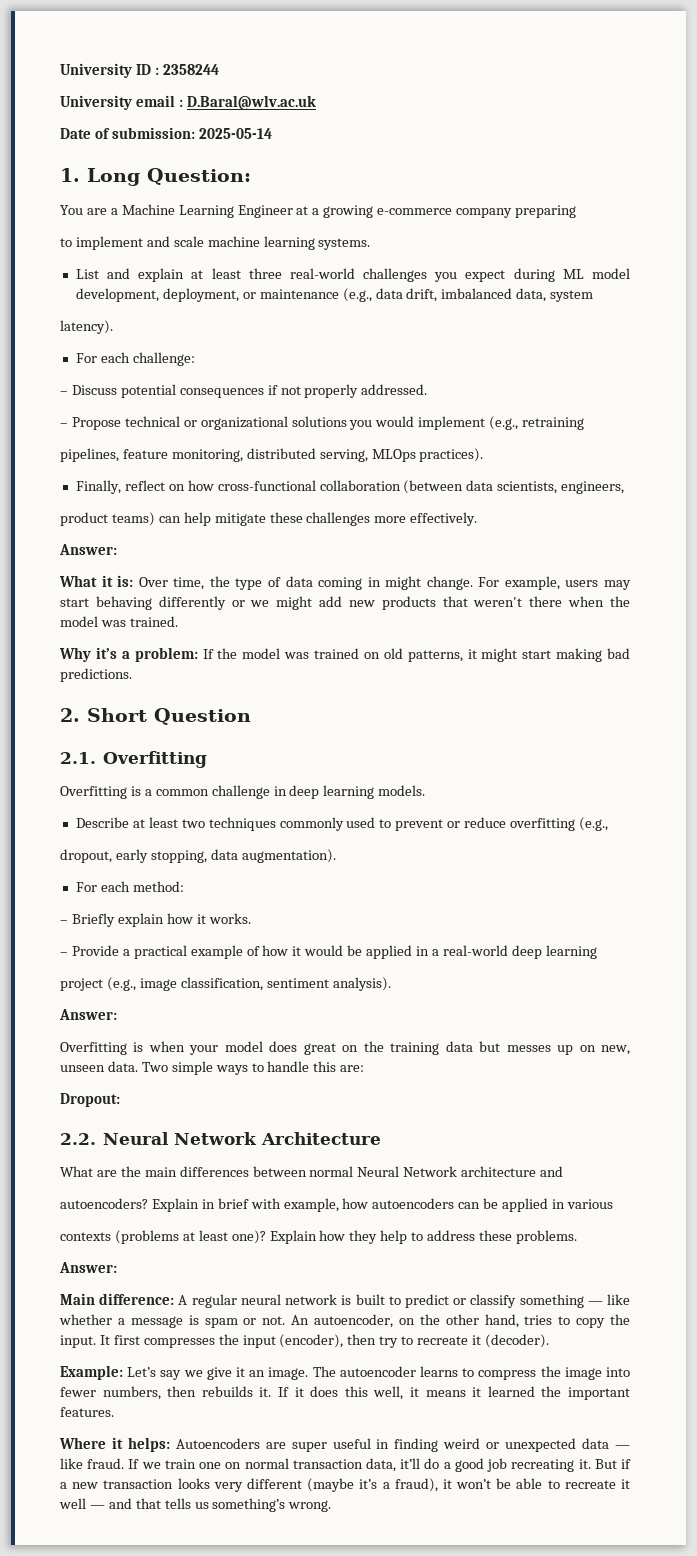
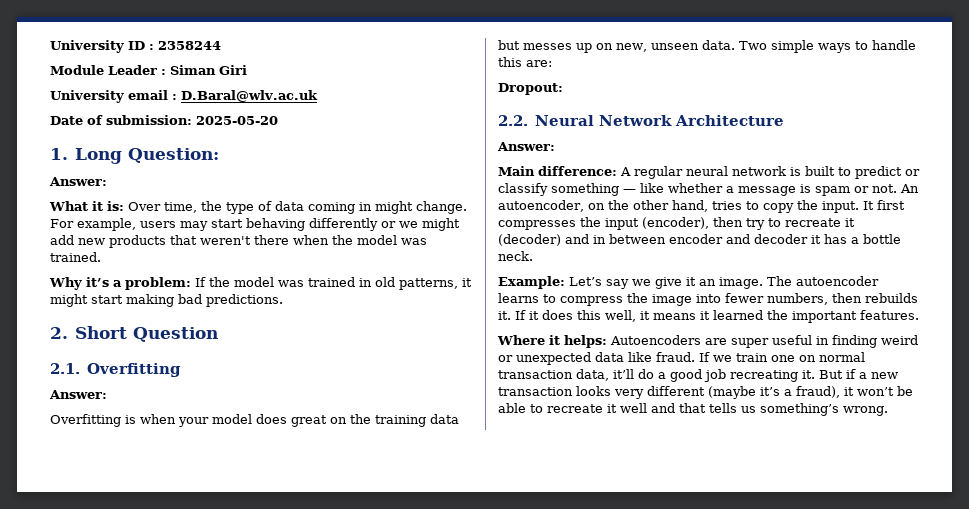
+ Module Leader : Siman Giri
- Date of submission: 2025-05-14
+ Date of submission: 2025-05-20
- You are a Machine Learning Engineer at a growing e-commerce company preparing
- to implement and scale machine learning systems.
- List and explain at least three real-world challenges you expect during ML model development, deployment, or maintenance (e.g., data drift, imbalanced data, system
- latency).
- For each challenge:
- – Discuss potential consequences if not properly addressed.
- – Propose technical or organizational solutions you would implement (e.g., retraining
- pipelines, feature monitoring, distributed serving, MLOps practices).
- Finally, reflect on how cross-functional collaboration (between data scientists, engineers,
- product teams) can help mitigate these challenges more effectively.
- Why it’s a problem: If the model was trained on old patterns, it might start making bad predictions.
+ Why it’s a problem: If the model was trained in old patterns, it might start making bad predictions.
- Overfitting is a common challenge in deep learning models.
- Describe at least two techniques commonly used to prevent or reduce overfitting (e.g.,
- dropout, early stopping, data augmentation).
- For each method:
- – Briefly explain how it works.
- – Provide a practical example of how it would be applied in a real-world deep learning
- project (e.g., image classification, sentiment analysis).
- What are the main differences between normal Neural Network architecture and
- autoencoders? Explain in brief with example, how autoencoders can be applied in various
- contexts (problems at least one)? Explain how they help to address these problems.
- It first compresses the input (encoder), then try to recreate it (decoder).
+ It first compresses the input (encoder), then try to recreate it (decoder) and in between encoder and decoder it has a bottle neck.
- Where it helps: Autoencoders are super useful in finding weird or unexpected data — like fraud.
+ Where it helps: Autoencoders are super useful in finding weird or unexpected data like fraud.
- But if a new transaction looks very different (maybe it’s a fraud), it won’t be able to recreate it well — and that tells us something’s wrong.
+ But if a new transaction looks very different (maybe it’s a fraud), it won’t be able to recreate it well and that tells us something’s wrong.

